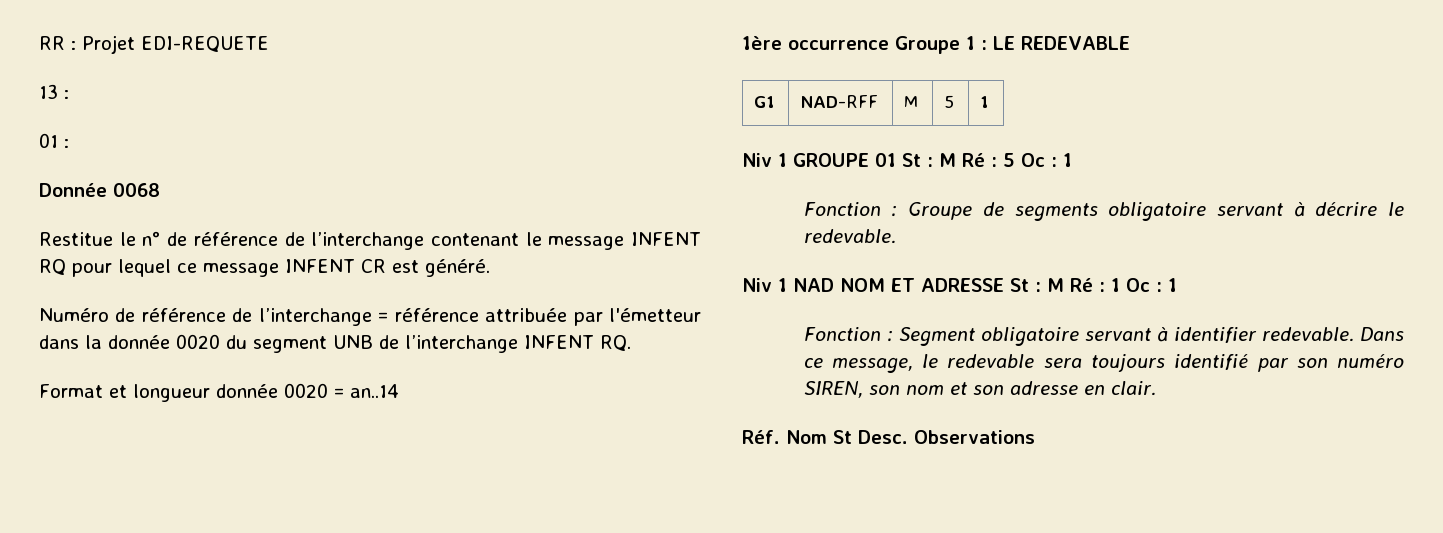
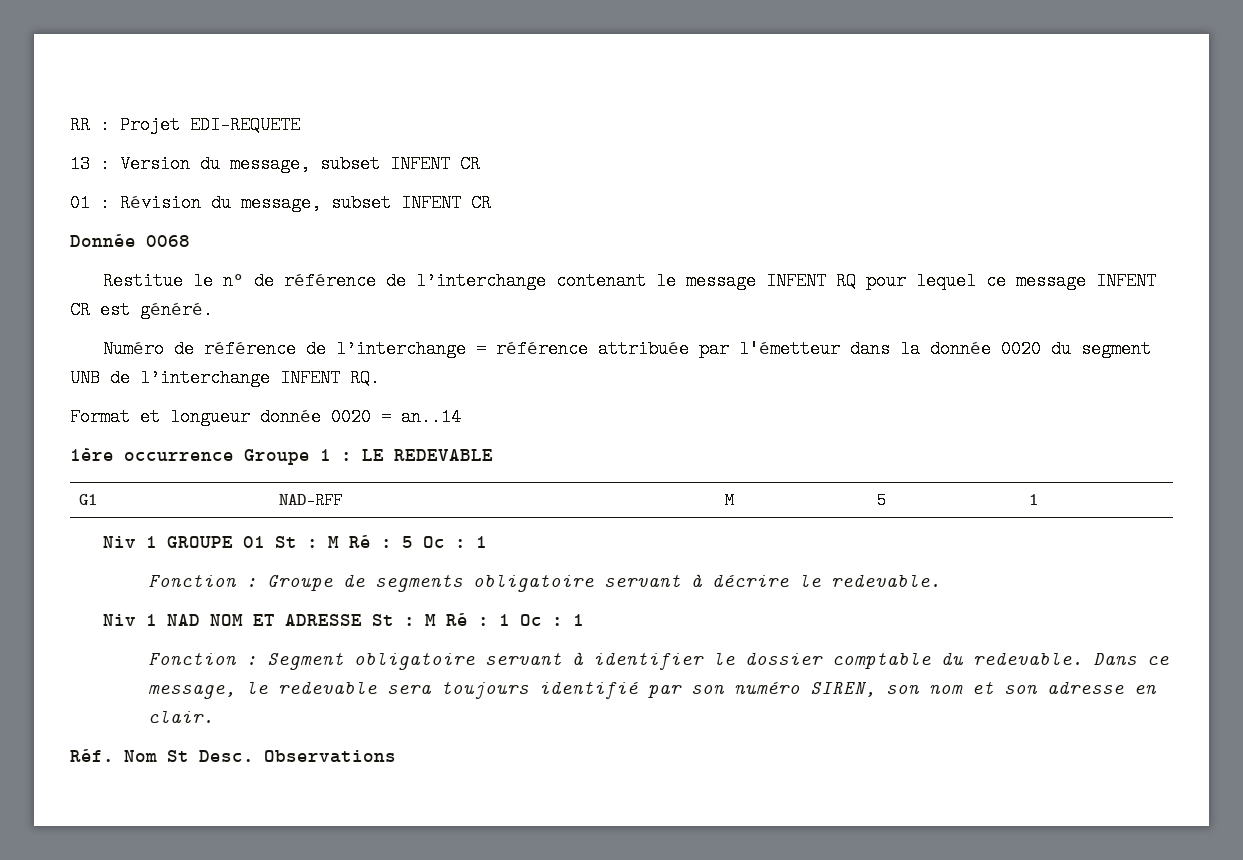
- 13 :
- 01 :
+ 13 : Version du message, subset INFENT CR
+ 01 : Révision du message, subset INFENT CR
- Fonction : Segment obligatoire servant à identifier redevable.
+ Fonction : Segment obligatoire servant à identifier le dossier comptable du redevable.

